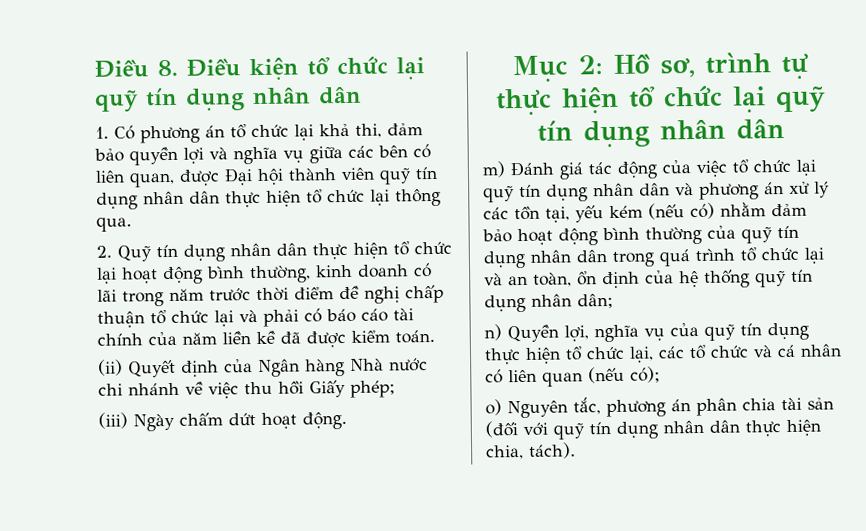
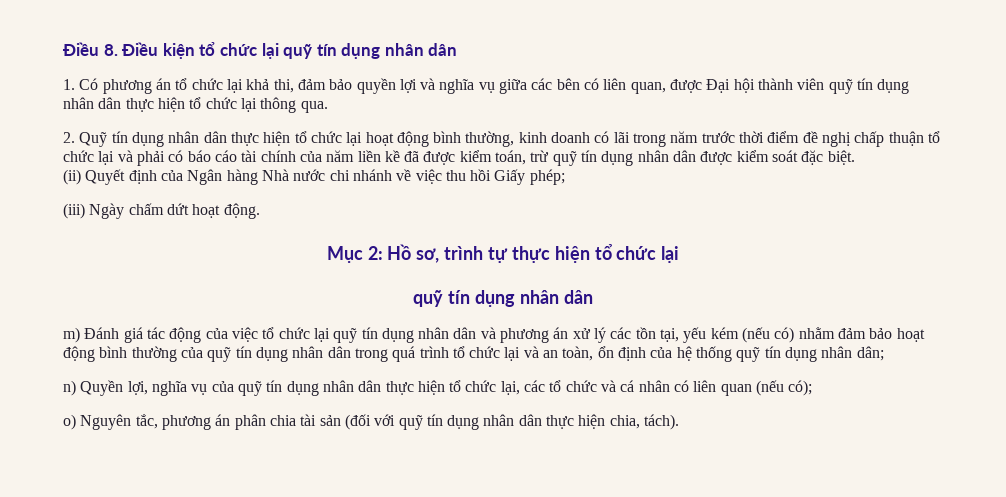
- 2. Quỹ tín dụng nhân dân thực hiện tổ chức lại hoạt động bình thường, kinh doanh có lãi trong năm trước thời điểm đề nghị chấp thuận tổ chức lại và phải có báo cáo tài chính của năm liền kề đã được kiểm toán.
+ 2. Quỹ tín dụng nhân dân thực hiện tổ chức lại hoạt động bình thường, kinh doanh có lãi trong năm trước thời điểm đề nghị chấp thuận tổ chức lại và phải có báo cáo tài chính của năm liền kề đã được kiểm toán, trừ quỹ tín dụng nhân dân được kiểm soát đặc biệt.
- Mục 2: Hồ sơ, trình tự thực hiện tổ chức lại quỹ tín dụng nhân dân
+ Mục 2: Hồ sơ, trình tự thực hiện tổ chức lại
+ quỹ tín dụng nhân dân
- n) Quyền lợi, nghĩa vụ của quỹ tín dụng thực hiện tổ chức lại, các tổ chức và cá nhân có liên quan (nếu có);
+ n) Quyền lợi, nghĩa vụ của quỹ tín dụng nhân dân thực hiện tổ chức lại, các tổ chức và cá nhân có liên quan (nếu có);

